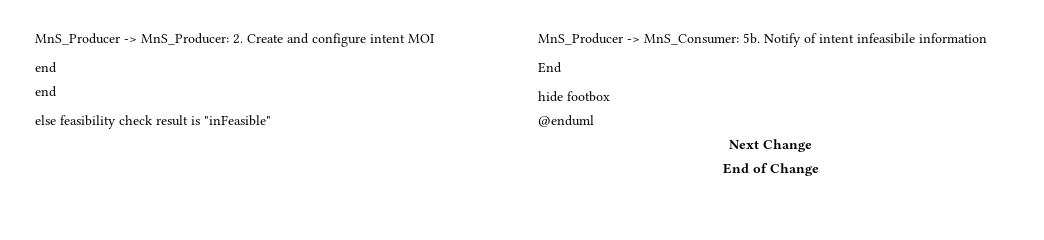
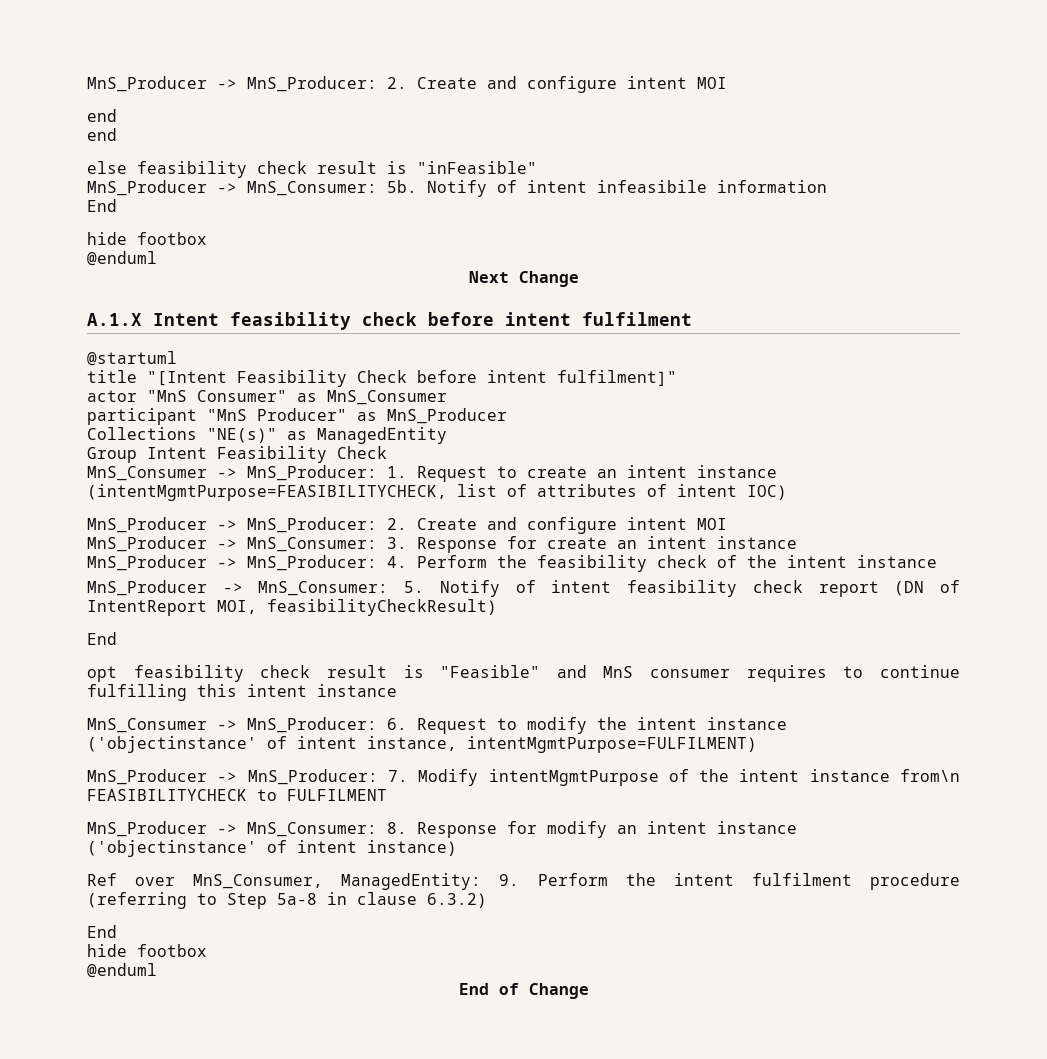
+ A.1.X Intent feasibility check before intent fulfilment
+ @startuml
+ title "[Intent Feasibility Check before intent fulfilment]"
+ actor "MnS Consumer" as MnS_Consumer
+ participant "MnS Producer" as MnS_Producer
+ Collections "NE(s)" as ManagedEntity
+ Group Intent Feasibility Check
+ MnS_Consumer -> MnS_Producer: 1. Request to create an intent instance (intentMgmtPurpose=FEASIBILITYCHECK, list of attributes of intent IOC)
+ MnS_Producer -> MnS_Producer: 2. Create and configure intent MOI
+ MnS_Producer -> MnS_Consumer: 3. Response for create an intent instance
+ MnS_Producer -> MnS_Producer: 4. Perform the feasibility check of the intent instance
+ MnS_Producer -> MnS_Consumer: 5. Notify of intent feasibility check report (DN of IntentReport MOI, feasibilityCheckResult)
+ End
+ opt feasibility check result is "Feasible" and MnS consumer requires to continue fulfilling this intent instance
+ MnS_Consumer -> MnS_Producer: 6. Request to modify the intent instance ('objectinstance' of intent instance, intentMgmtPurpose=FULFILMENT)
+ MnS_Producer -> MnS_Producer: 7. Modify intentMgmtPurpose of the intent instance from\n FEASIBILITYCHECK to FULFILMENT
+ MnS_Producer -> MnS_Consumer: 8. Response for modify an intent instance ('objectinstance' of intent instance)
+ Ref over MnS_Consumer, ManagedEntity: 9. Perform the intent fulfilment procedure (referring to Step 5a-8 in clause 6.3.2)
+ End
+ hide footbox
+ @enduml

